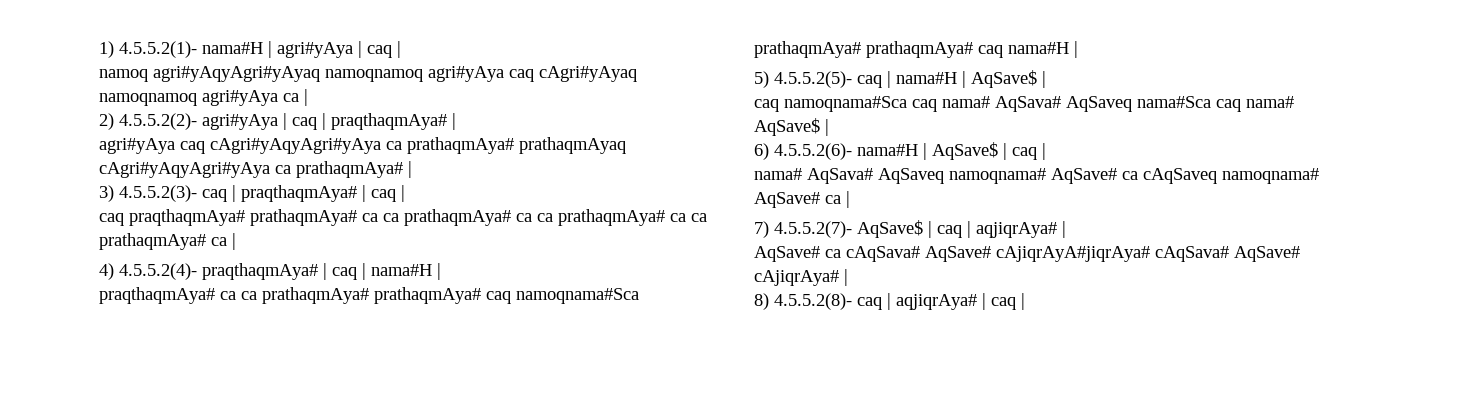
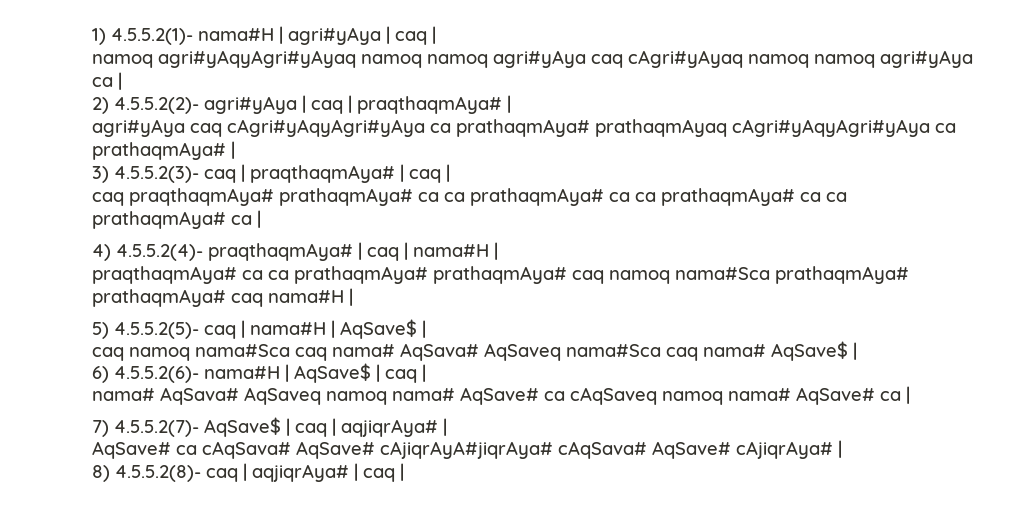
- namoq agri#yAqyAgri#yAyaq namoqnamoq agri#yAya caq cAgri#yAyaq namoqnamoq agri#yAya ca |
+ namoq agri#yAqyAgri#yAyaq namoq namoq agri#yAya caq cAgri#yAyaq namoq namoq agri#yAya ca |
- praqthaqmAya# ca ca prathaqmAya# prathaqmAya# caq namoqnama#Sca prathaqmAya# prathaqmAya# caq nama#H |
+ praqthaqmAya# ca ca prathaqmAya# prathaqmAya# caq namoq nama#Sca prathaqmAya# prathaqmAya# caq nama#H |
- caq namoqnama#Sca caq nama# AqSava# AqSaveq nama#Sca caq nama# AqSave$ |
+ caq namoq nama#Sca caq nama# AqSava# AqSaveq nama#Sca caq nama# AqSave$ |
- nama# AqSava# AqSaveq namoqnama# AqSave# ca cAqSaveq namoqnama# AqSave# ca |
+ nama# AqSava# AqSaveq namoq nama# AqSave# ca cAqSaveq namoq nama# AqSave# ca |

